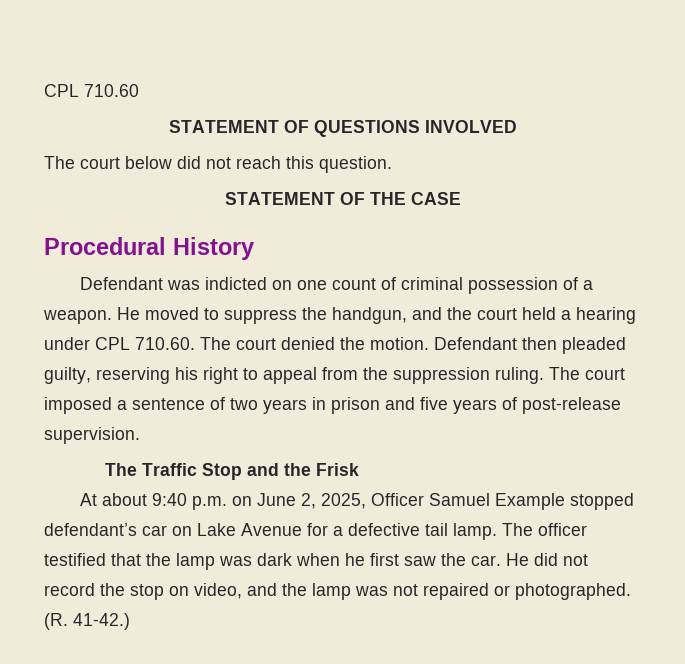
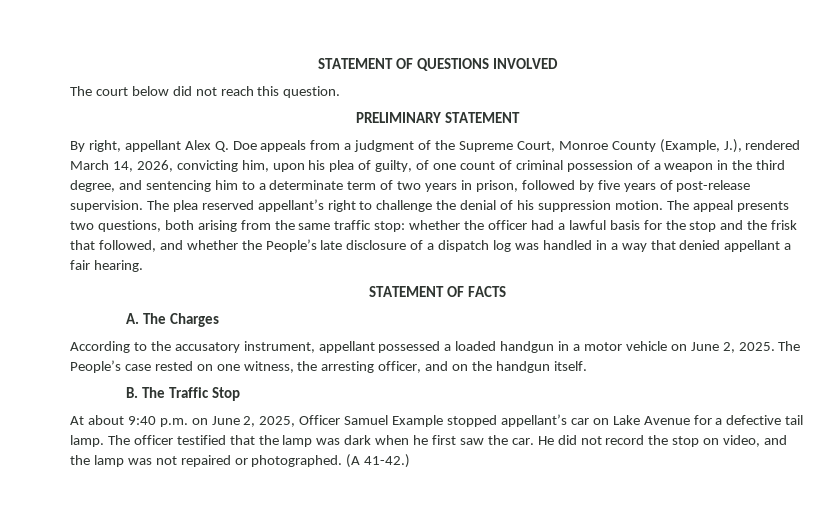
- CPL 710.60
- STATEMENT OF THE CASE
- Procedural History
- Defendant was indicted on one count of criminal possession of a weapon. He moved to suppress the handgun, and the court held a hearing under CPL 710.60. The court denied the motion. Defendant then pleaded guilty, reserving his right to appeal from the suppression ruling. The court imposed a sentence of two years in prison and five years of post-release supervision.
- The Traffic Stop and the Frisk
+ PRELIMINARY STATEMENT
+ By right, appellant Alex Q. Doe appeals from a judgment of the Supreme Court, Monroe County (Example, J.), rendered March 14, 2026, convicting him, upon his plea of guilty, of one count of criminal possession of a weapon in the third degree, and sentencing him to a determinate term of two years in prison, followed by five years of post-release supervision. The plea reserved appellant’s right to challenge the denial of his suppression motion. The appeal presents two questions, both arising from the same traffic stop: whether the officer had a lawful basis for the stop and the frisk that followed, and whether the People’s late disclosure of a dispatch log was handled in a way that denied appellant a fair hearing.
+ STATEMENT OF FACTS
+ A. The Charges
+ According to the accusatory instrument, appellant possessed a loaded handgun in a motor vehicle on June 2, 2025. The People’s case rested on one witness, the arresting officer, and on the handgun itself.
+ B. The Traffic Stop
- At about 9:40 p.m. on June 2, 2025, Officer Samuel Example stopped defendant’s car on Lake Avenue for a defective tail lamp.
+ At about 9:40 p.m. on June 2, 2025, Officer Samuel Example stopped appellant’s car on Lake Avenue for a defective tail lamp.
- (R. 41-42.)
+ (A 41-42.)

